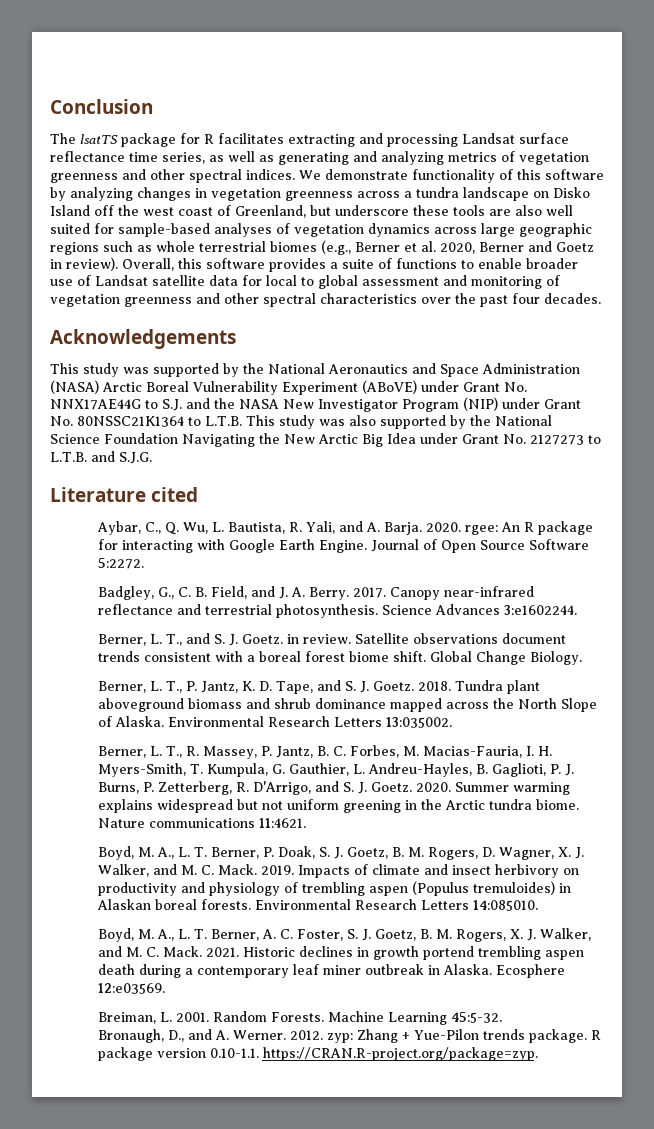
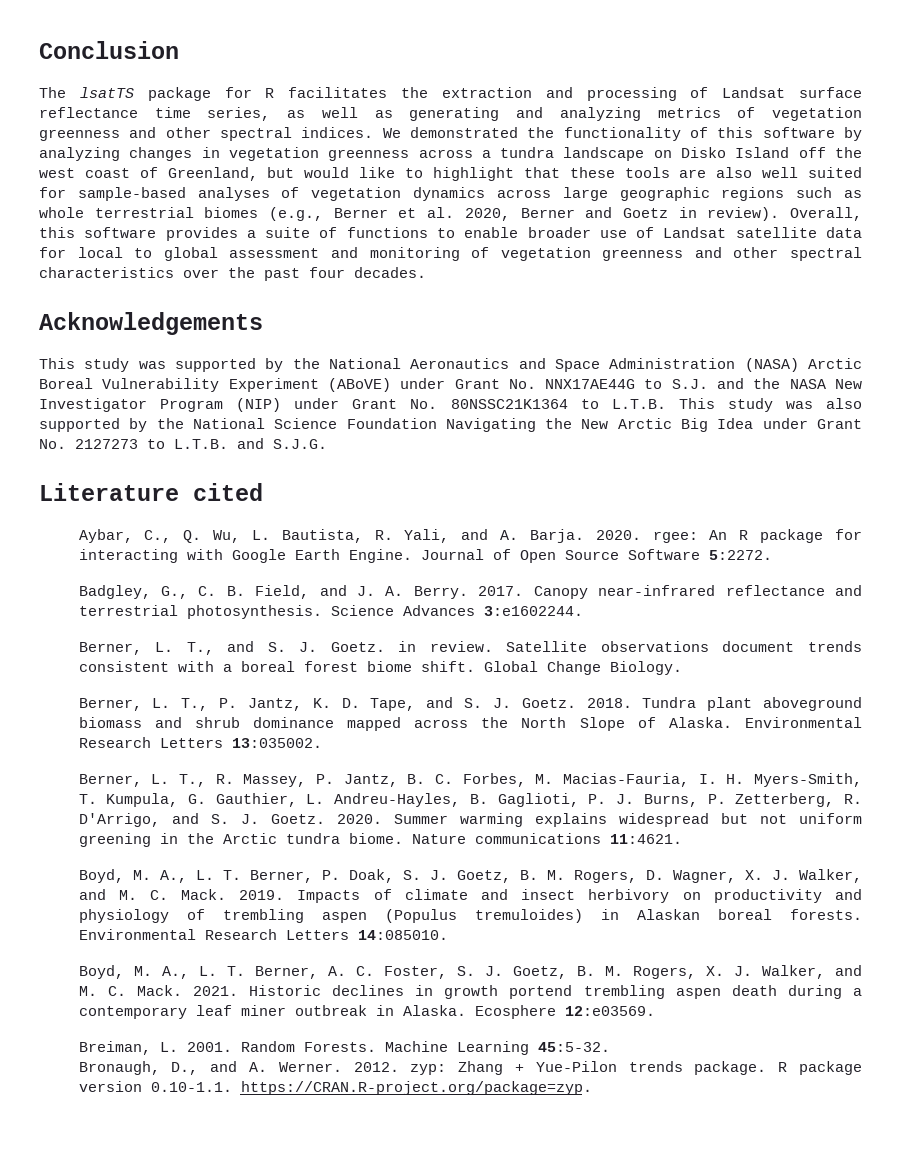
- The lsatTS package for R facilitates extracting and processing Landsat surface reflectance time series, as well as generating and analyzing metrics of vegetation greenness and other spectral indices.
+ The lsatTS package for R facilitates the extraction and processing of Landsat surface reflectance time series, as well as generating and analyzing metrics of vegetation greenness and other spectral indices.
- We demonstrate functionality of this software by analyzing changes in vegetation greenness across a tundra landscape on Disko Island off the west coast of Greenland, but underscore these tools are also well suited for sample-based analyses of vegetation dynamics across large geographic regions such as whole terrestrial biomes (e.g., Berner et al. 2020, Berner and Goetz in review).
+ We demonstrated the functionality of this software by analyzing changes in vegetation greenness across a tundra landscape on Disko Island off the west coast of Greenland, but would like to highlight that these tools are also well suited for sample-based analyses of vegetation dynamics across large geographic regions such as whole terrestrial biomes (e.g., Berner et al. 2020, Berner and Goetz in review).

